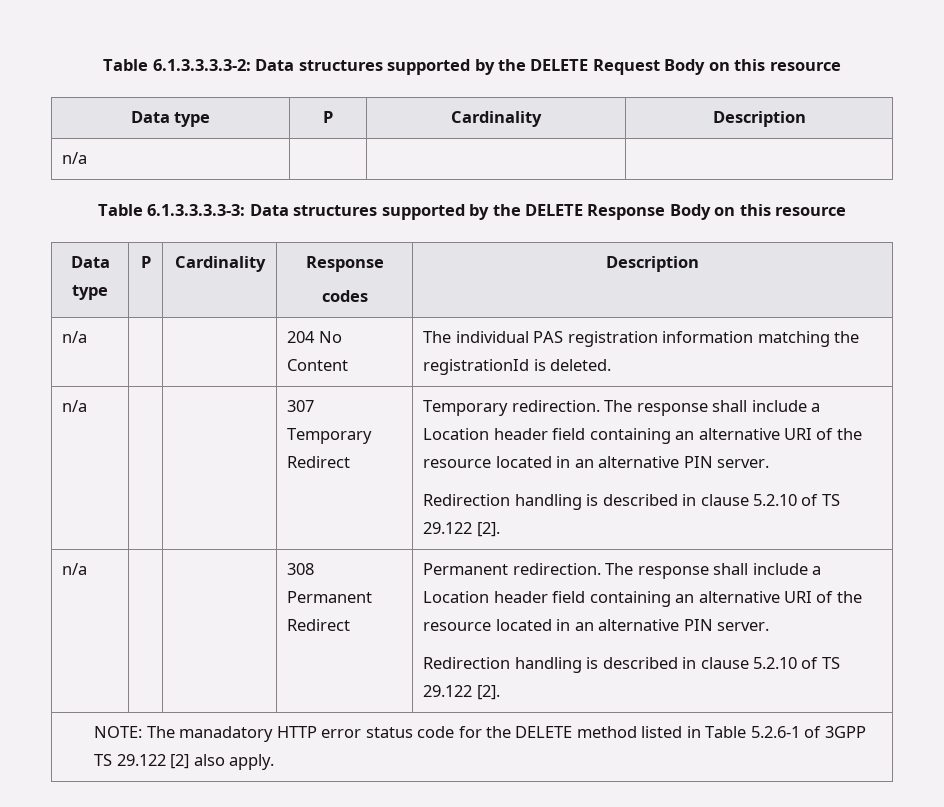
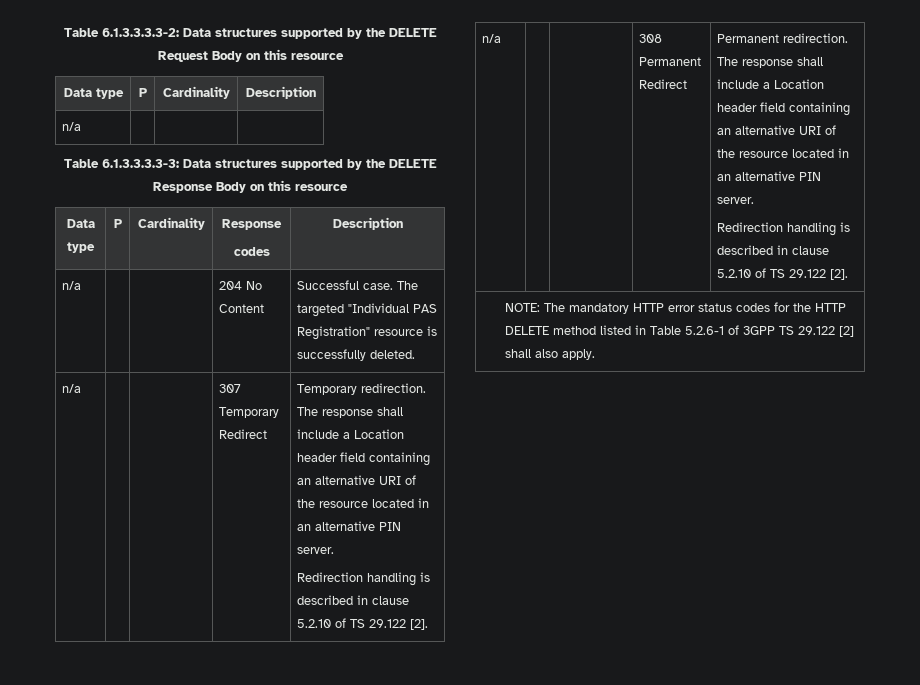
- n/a | | | 204 No Content | The individual PAS registration information matching the registrationId is deleted.
+ n/a | | | 204 No Content | Successful case. The targeted "Individual PAS Registration" resource is successfully deleted.
- NOTE: The manadatory HTTP error status code for the DELETE method listed in Table 5.2.6-1 of 3GPP TS 29.122 [2] also apply.
+ NOTE: The mandatory HTTP error status codes for the HTTP DELETE method listed in Table 5.2.6-1 of 3GPP TS 29.122 [2] shall also apply.

